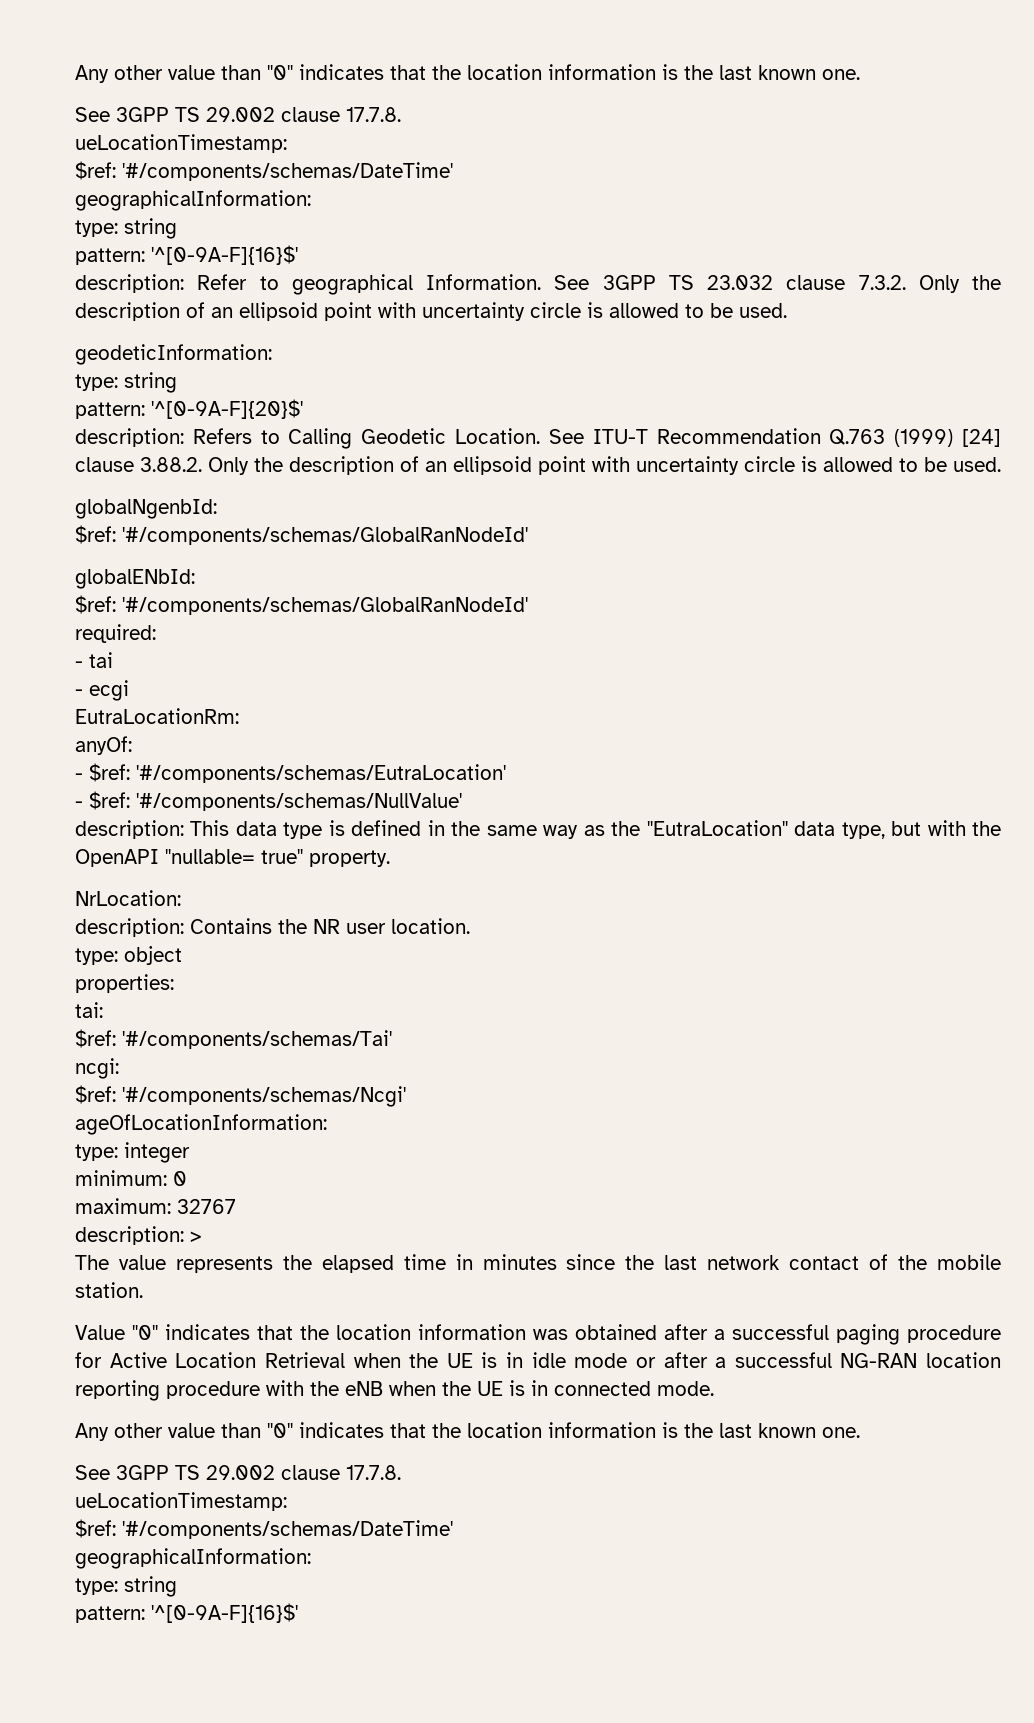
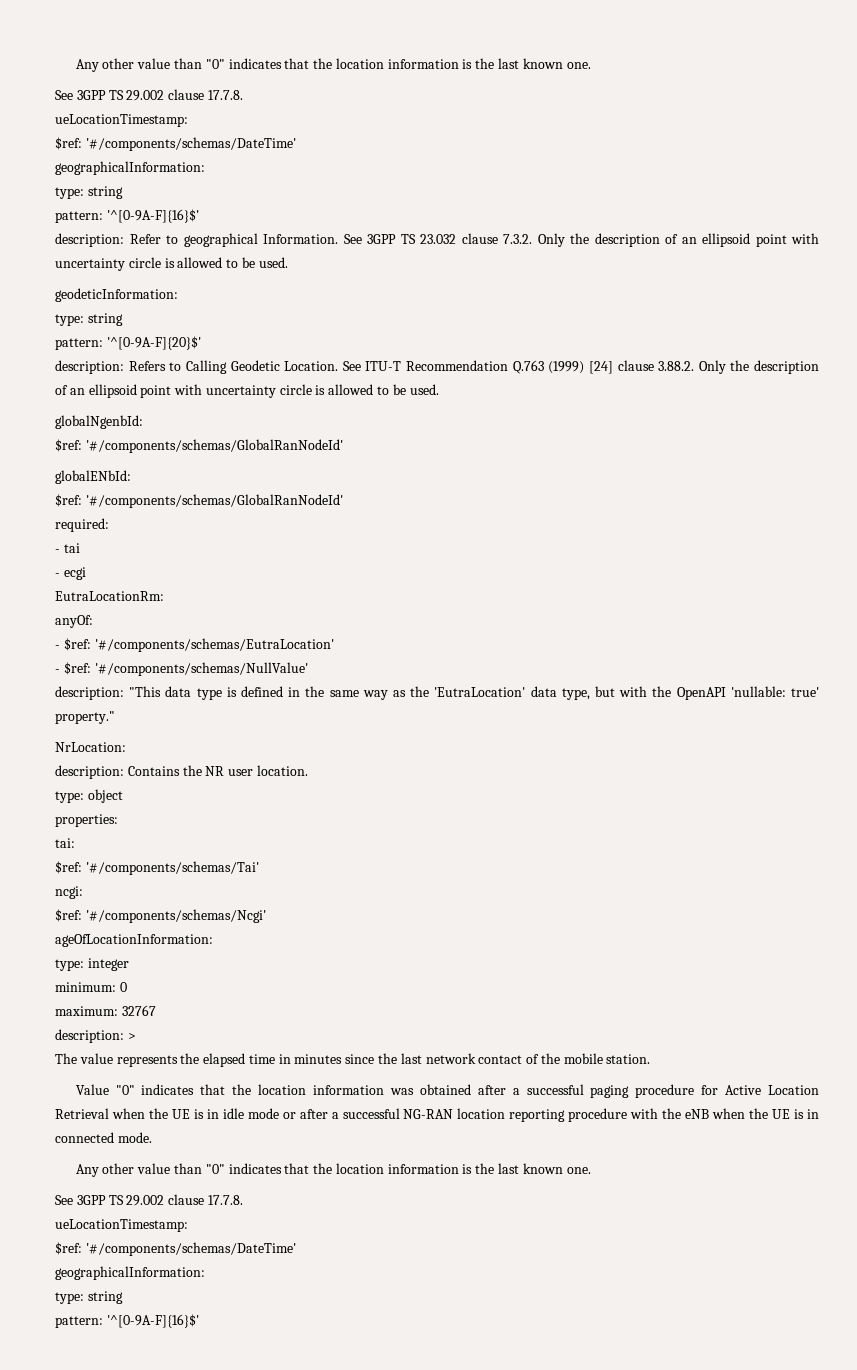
- description: This data type is defined in the same way as the "EutraLocation" data type, but with the OpenAPI "nullable= true" property.
+ description: "This data type is defined in the same way as the 'EutraLocation' data type, but with the OpenAPI 'nullable: true' property."

